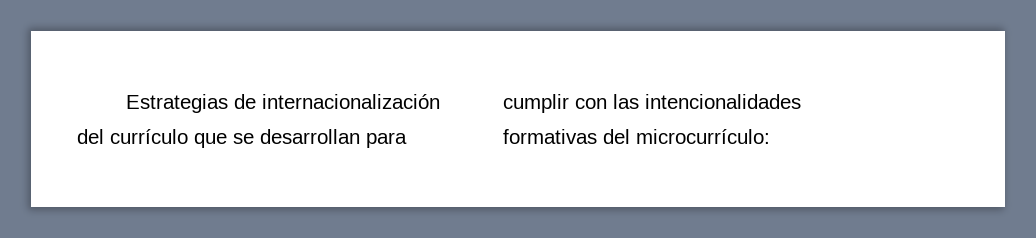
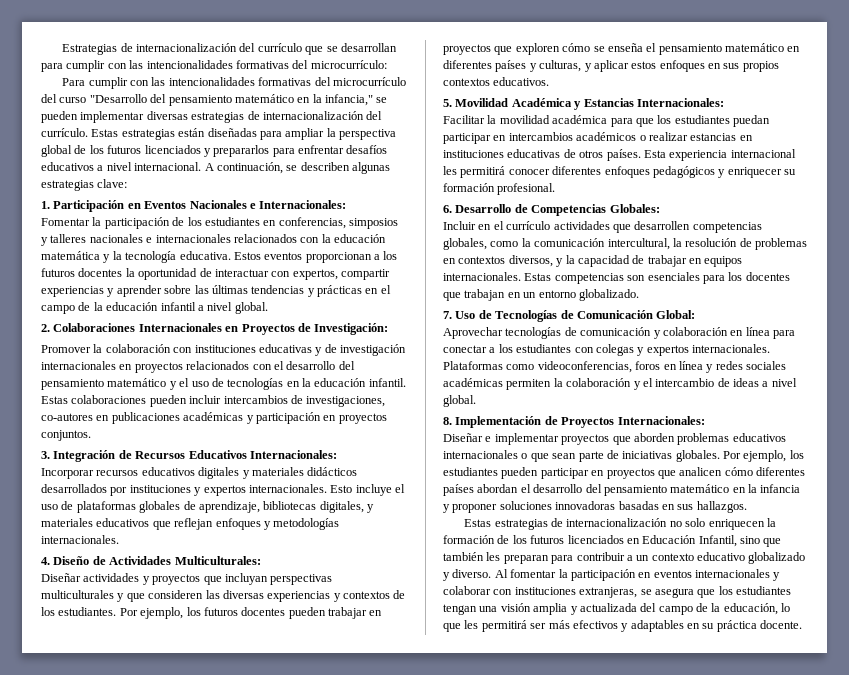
+ Para cumplir con las intencionalidades formativas del microcurrículo del curso "Desarrollo del pensamiento matemático en la infancia," se pueden implementar diversas estrategias de internacionalización del currículo. Estas estrategias están diseñadas para ampliar la perspectiva global de los futuros licenciados y prepararlos para enfrentar desafíos educativos a nivel internacional. A continuación, se describen algunas estrategias clave:
+ 1. Participación en Eventos Nacionales e Internacionales:
+ Fomentar la participación de los estudiantes en conferencias, simposios y talleres nacionales e internacionales relacionados con la educación matemática y la tecnología educativa. Estos eventos proporcionan a los futuros docentes la oportunidad de interactuar con expertos, compartir experiencias y aprender sobre las últimas tendencias y prácticas en el campo de la educación infantil a nivel global.
+ 2. Colaboraciones Internacionales en Proyectos de Investigación:
+ Promover la colaboración con instituciones educativas y de investigación internacionales en proyectos relacionados con el desarrollo del pensamiento matemático y el uso de tecnologías en la educación infantil. Estas colaboraciones pueden incluir intercambios de investigaciones, co-autores en publicaciones académicas y participación en proyectos conjuntos.
+ 3. Integración de Recursos Educativos Internacionales:
+ Incorporar recursos educativos digitales y materiales didácticos desarrollados por instituciones y expertos internacionales. Esto incluye el uso de plataformas globales de aprendizaje, bibliotecas digitales, y materiales educativos que reflejan enfoques y metodologías internacionales.
+ 4. Diseño de Actividades Multiculturales:
+ Diseñar actividades y proyectos que incluyan perspectivas multiculturales y que consideren las diversas experiencias y contextos de los estudiantes. Por ejemplo, los futuros docentes pueden trabajar en proyectos que exploren cómo se enseña el pensamiento matemático en diferentes países y culturas, y aplicar estos enfoques en sus propios contextos educativos.
+ 5. Movilidad Académica y Estancias Internacionales:
+ Facilitar la movilidad académica para que los estudiantes puedan participar en intercambios académicos o realizar estancias en instituciones educativas de otros países. Esta experiencia internacional les permitirá conocer diferentes enfoques pedagógicos y enriquecer su formación profesional.
+ 6. Desarrollo de Competencias Globales:
+ Incluir en el currículo actividades que desarrollen competencias globales, como la comunicación intercultural, la resolución de problemas en contextos diversos, y la capacidad de trabajar en equipos internacionales. Estas competencias son esenciales para los docentes que trabajan en un entorno globalizado.
+ 7. Uso de Tecnologías de Comunicación Global:
+ Aprovechar tecnologías de comunicación y colaboración en línea para conectar a los estudiantes con colegas y expertos internacionales. Plataformas como videoconferencias, foros en línea y redes sociales académicas permiten la colaboración y el intercambio de ideas a nivel global.
+ 8. Implementación de Proyectos Internacionales:
+ Diseñar e implementar proyectos que aborden problemas educativos internacionales o que sean parte de iniciativas globales. Por ejemplo, los estudiantes pueden participar en proyectos que analicen cómo diferentes países abordan el desarrollo del pensamiento matemático en la infancia y proponer soluciones innovadoras basadas en sus hallazgos.
+ Estas estrategias de internacionalización no solo enriquecen la formación de los futuros licenciados en Educación Infantil, sino que también les preparan para contribuir a un contexto educativo globalizado y diverso. Al fomentar la participación en eventos internacionales y colaborar con instituciones extranjeras, se asegura que los estudiantes tengan una visión amplia y actualizada del campo de la educación, lo que les permitirá ser más efectivos y adaptables en su práctica docente.

